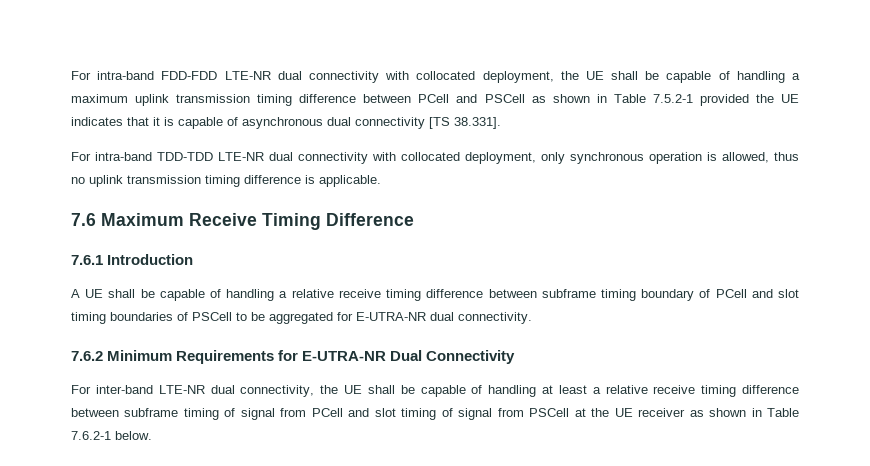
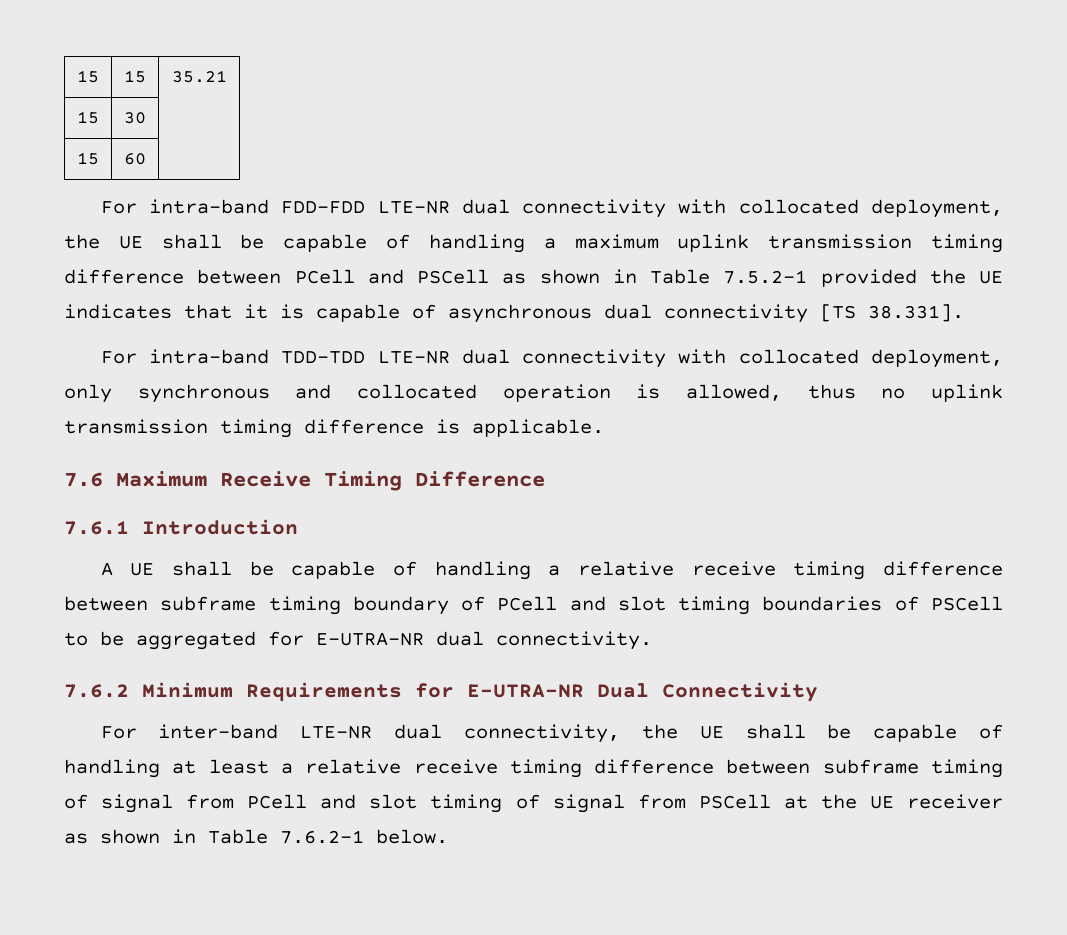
+ 15 | 15 | 35.21
+ 15 | 30 |
+ 15 | 60 |
- For intra-band TDD-TDD LTE-NR dual connectivity with collocated deployment, only synchronous operation is allowed, thus no uplink transmission timing difference is applicable.
+ For intra-band TDD-TDD LTE-NR dual connectivity with collocated deployment, only synchronous and collocated operation is allowed, thus no uplink transmission timing difference is applicable.

